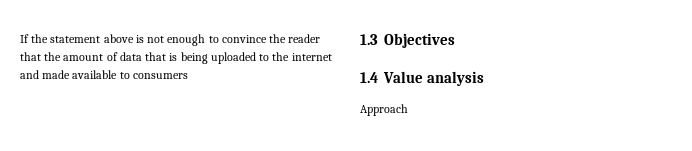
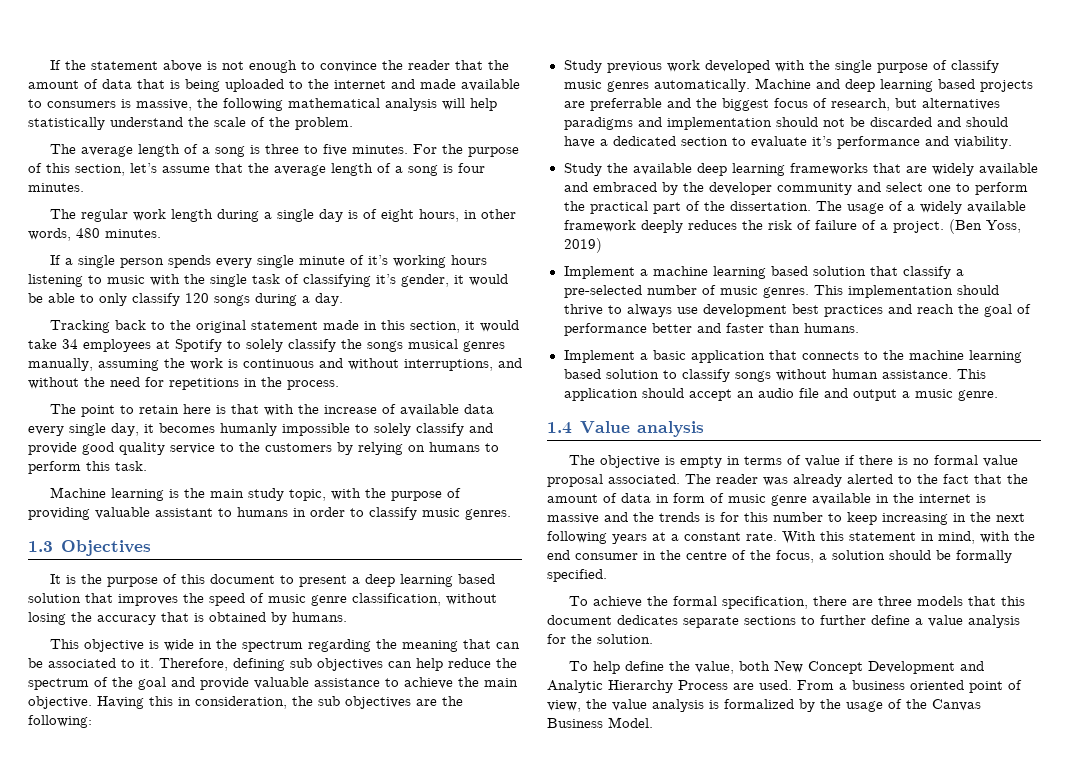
- If the statement above is not enough to convince the reader that the amount of data that is being uploaded to the internet and made available to consumers
+ If the statement above is not enough to convince the reader that the amount of data that is being uploaded to the internet and made available to consumers is massive, the following mathematical analysis will help statistically understand the scale of the problem.
+ The average length of a song is three to five minutes. For the purpose of this section, let’s assume that the average length of a song is four minutes.
+ The regular work length during a single day is of eight hours, in other words, 480 minutes.
+ If a single person spends every single minute of it’s working hours listening to music with the single task of classifying it’s gender, it would be able to only classify 120 songs during a day.
+ Tracking back to the original statement made in this section, it would take 34 employees at Spotify to solely classify the songs musical genres manually, assuming the work is continuous and without interruptions, and without the need for repetitions in the process.
+ The point to retain here is that with the increase of available data every single day, it becomes humanly impossible to solely classify and provide good quality service to the customers by relying on humans to perform this task.
+ Machine learning is the main study topic, with the purpose of providing valuable assistant to humans in order to classify music genres.
  1.3 Objectives
+ It is the purpose of this document to present a deep learning based solution that improves the speed of music genre classification, without losing the accuracy that is obtained by humans.
+ This objective is wide in the spectrum regarding the meaning that can be associated to it. Therefore, defining sub objectives can help reduce the spectrum of the goal and provide valuable assistance to achieve the main objective. Having this in consideration, the sub objectives are the following:
+ Study previous work developed with the single purpose of classify music genres automatically. Machine and deep learning based projects are preferrable and the biggest focus of research, but alternatives paradigms and implementation should not be discarded and should have a dedicated section to evaluate it’s performance and viability.
+ Study the available deep learning frameworks that are widely available and embraced by the developer community and select one to perform the practical part of the dissertation. The usage of a widely available framework deeply reduces the risk of failure of a project. (Ben Yoss, 2019)
+ Implement a machine learning based solution that classify a pre-selected number of music genres. This implementation should thrive to always use development best practices and reach the goal of performance better and faster than humans.
+ Implement a basic application that connects to the machine learning based solution to classify songs without human assistance. This application should accept an audio file and output a music genre.
  1.4 Value analysis
- Approach
+ The objective is empty in terms of value if there is no formal value proposal associated. The reader was already alerted to the fact that the amount of data in form of music genre available in the internet is massive and the trends is for this number to keep increasing in the next following years at a constant rate. With this statement in mind, with the end consumer in the centre of the focus, a solution should be formally specified.
+ To achieve the formal specification, there are three models that this document dedicates separate sections to further define a value analysis for the solution.
+ To help define the value, both New Concept Development and Analytic Hierarchy Process are used. From a business oriented point of view, the value analysis is formalized by the usage of the Canvas Business Model.

